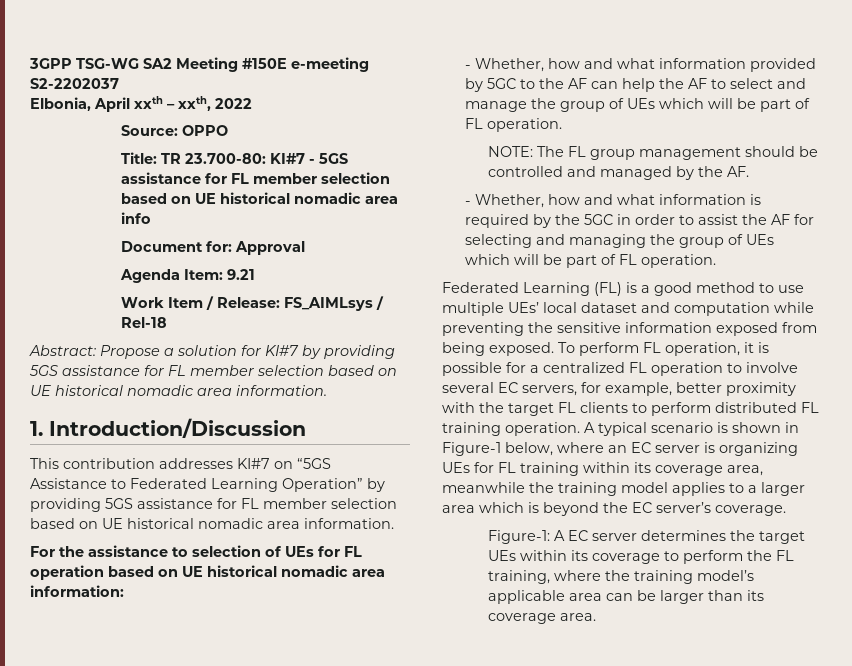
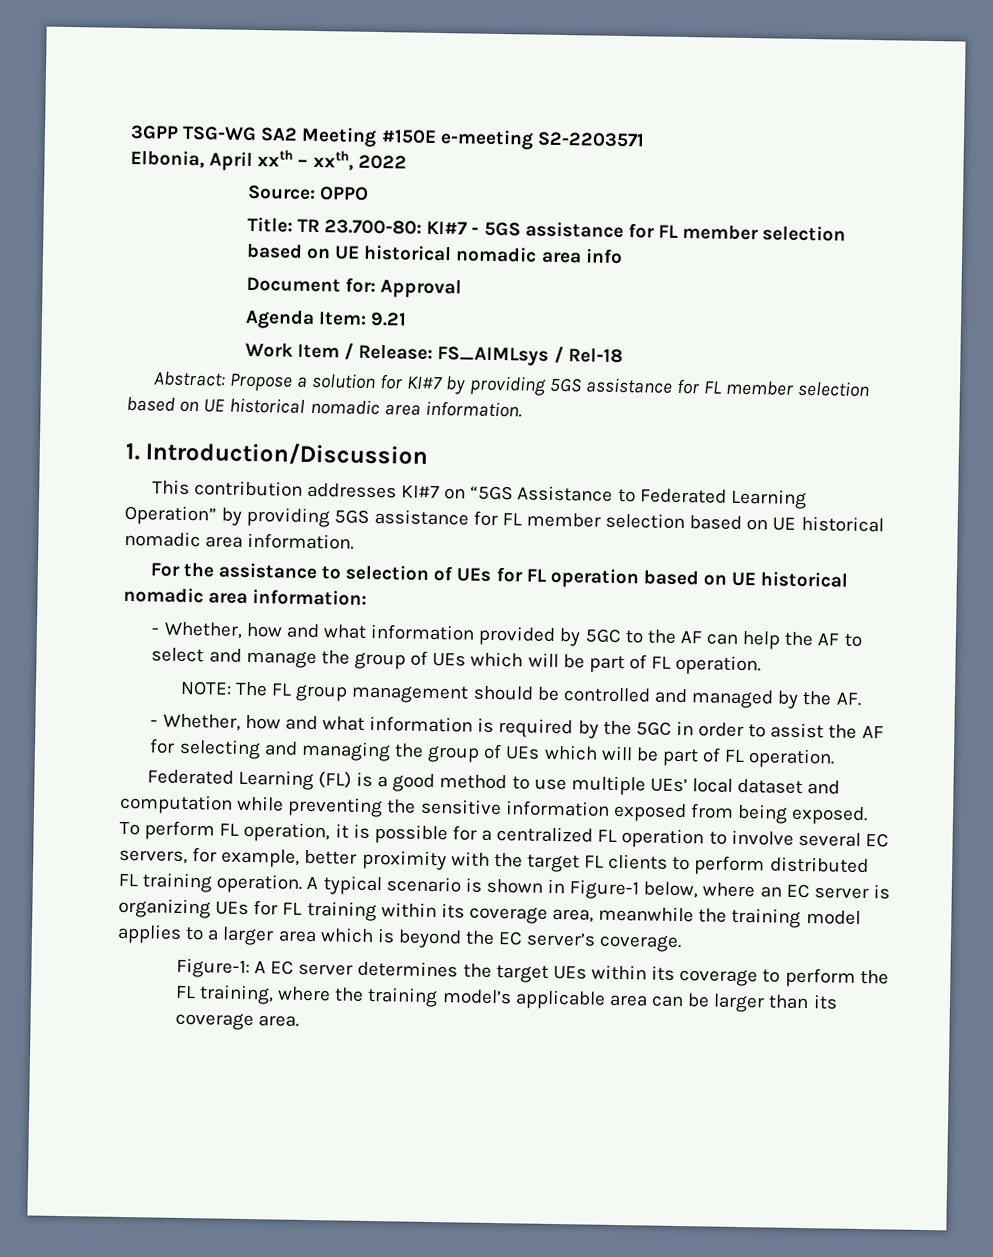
- 3GPP TSG-WG SA2 Meeting #150E e-meeting S2-2202037
+ 3GPP TSG-WG SA2 Meeting #150E e-meeting S2-2203571

